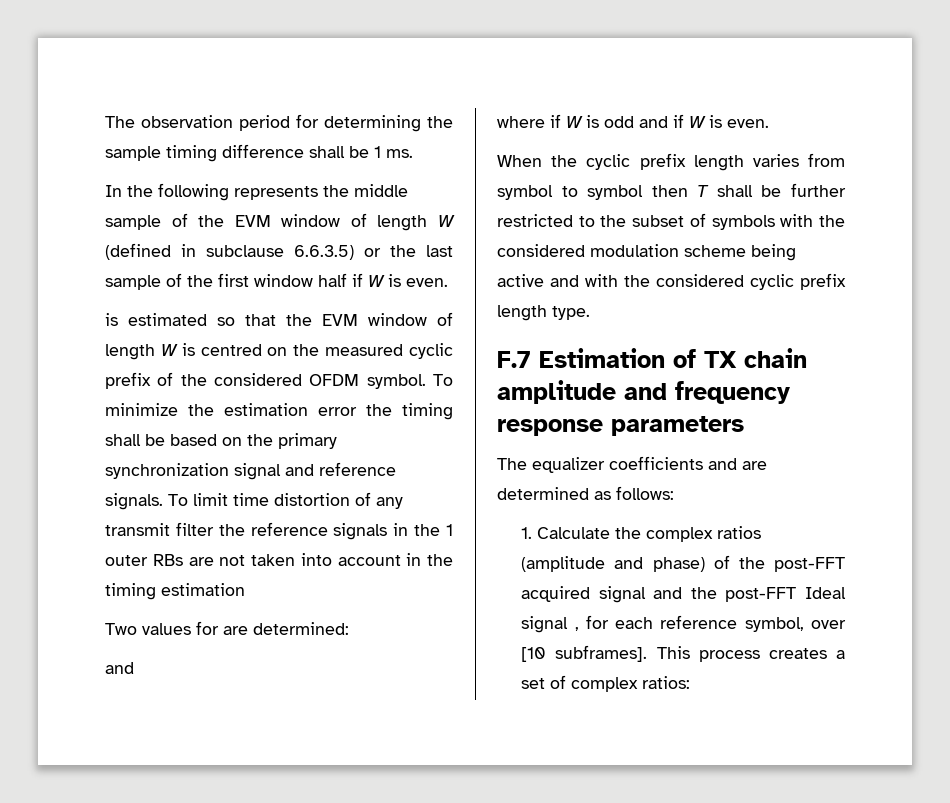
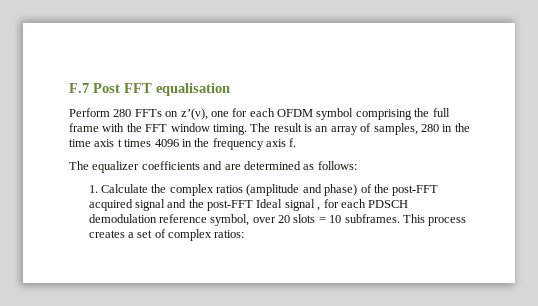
- The observation period for determining the sample timing difference shall be 1 ms.
- In the following represents the middle sample of the EVM window of length W (defined in subclause 6.6.3.5) or the last sample of the first window half if W is even.
- is estimated so that the EVM window of length W is centred on the measured cyclic prefix of the considered OFDM symbol. To minimize the estimation error the timing shall be based on the primary synchronization signal and reference signals. To limit time distortion of any transmit filter the reference signals in the 1 outer RBs are not taken into account in the timing estimation
- Two values for are determined:
- and
- where if W is odd and if W is even.
- When the cyclic prefix length varies from symbol to symbol then T shall be further restricted to the subset of symbols with the considered modulation scheme being active and with the considered cyclic prefix length type.
- F.7 Estimation of TX chain amplitude and frequency response parameters
+ F.7 Post FFT equalisation
+ Perform 280 FFTs on z’(ν), one for each OFDM symbol comprising the full frame with the FFT window timing. The result is an array of samples, 280 in the time axis t times 4096 in the frequency axis f.
- 1. Calculate the complex ratios (amplitude and phase) of the post-FFT acquired signal and the post-FFT Ideal signal , for each reference symbol, over [10 subframes].
+ 1. Calculate the complex ratios (amplitude and phase) of the post-FFT acquired signal and the post-FFT Ideal signal , for each PDSCH demodulation reference symbol, over 20 slots = 10 subframes.

